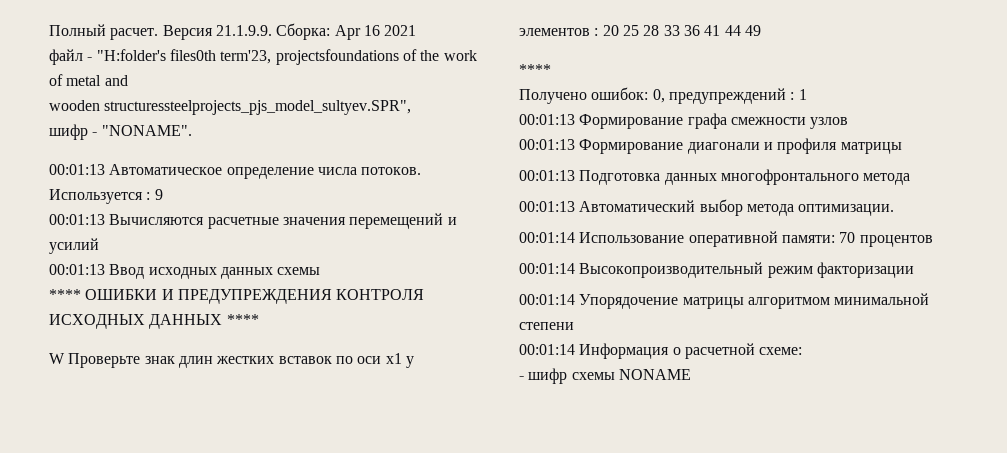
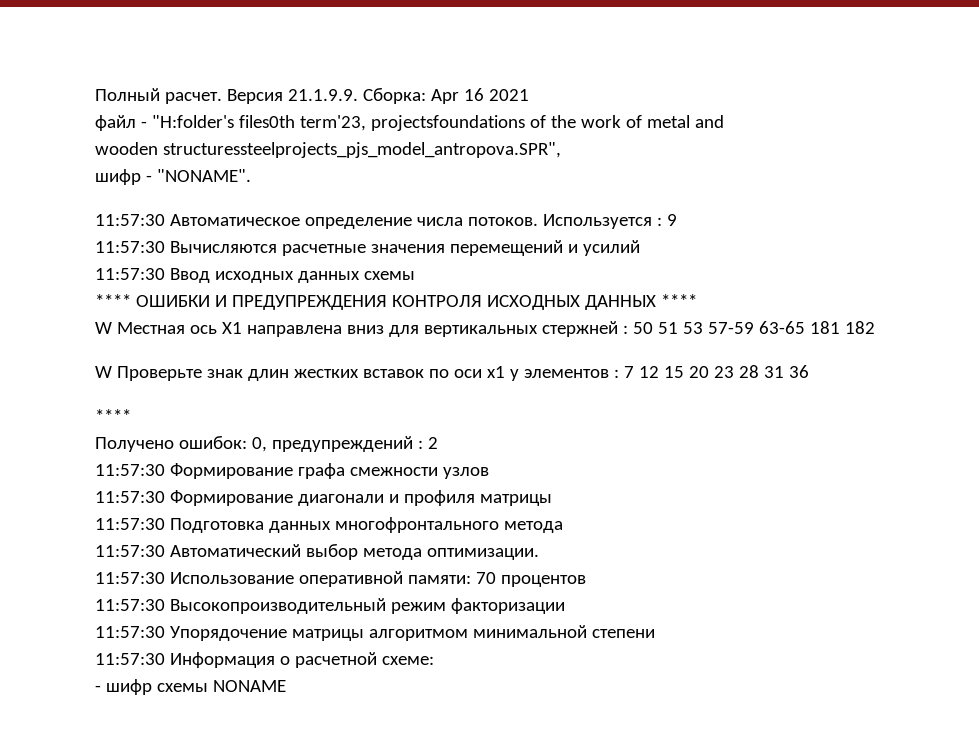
- wooden structuressteelprojects_pjs_model_sultyev.SPR",
+ wooden structuressteelprojects_pjs_model_antropova.SPR",
- 00:01:13 Автоматическое определение числа потоков.
+ 11:57:30 Автоматическое определение числа потоков.
- 00:01:13 Вычисляются расчетные значения перемещений и усилий
+ 11:57:30 Вычисляются расчетные значения перемещений и усилий
- 00:01:13 Ввод исходных данных схемы
+ 11:57:30 Ввод исходных данных схемы
+ W Местная ось Х1 направлена вниз для вертикальных стержней : 50 51 53 57-59 63-65 181 182
- W Проверьте знак длин жестких вставок по оси x1 у элементов : 20 25 28 33 36 41 44 49
+ W Проверьте знак длин жестких вставок по оси x1 у элементов : 7 12 15 20 23 28 31 36
- Получено ошибок: 0, предупреждений : 1
- 00:01:13 Формирование графа смежности узлов
+ Получено ошибок: 0, предупреждений : 2
+ 11:57:30 Формирование графа смежности узлов
- 00:01:13 Формирование диагонали и профиля матрицы
+ 11:57:30 Формирование диагонали и профиля матрицы
- 00:01:13 Подготовка данных многофронтального метода
+ 11:57:30 Подготовка данных многофронтального метода
- 00:01:13 Автоматический выбор метода оптимизации.
+ 11:57:30 Автоматический выбор метода оптимизации.
- 00:01:14 Использование оперативной памяти: 70 процентов
+ 11:57:30 Использование оперативной памяти: 70 процентов
- 00:01:14 Высокопроизводительный режим факторизации
+ 11:57:30 Высокопроизводительный режим факторизации
- 00:01:14 Упорядочение матрицы алгоритмом минимальной степени
+ 11:57:30 Упорядочение матрицы алгоритмом минимальной степени
- 00:01:14 Информация о расчетной схеме:
+ 11:57:30 Информация о расчетной схеме:

